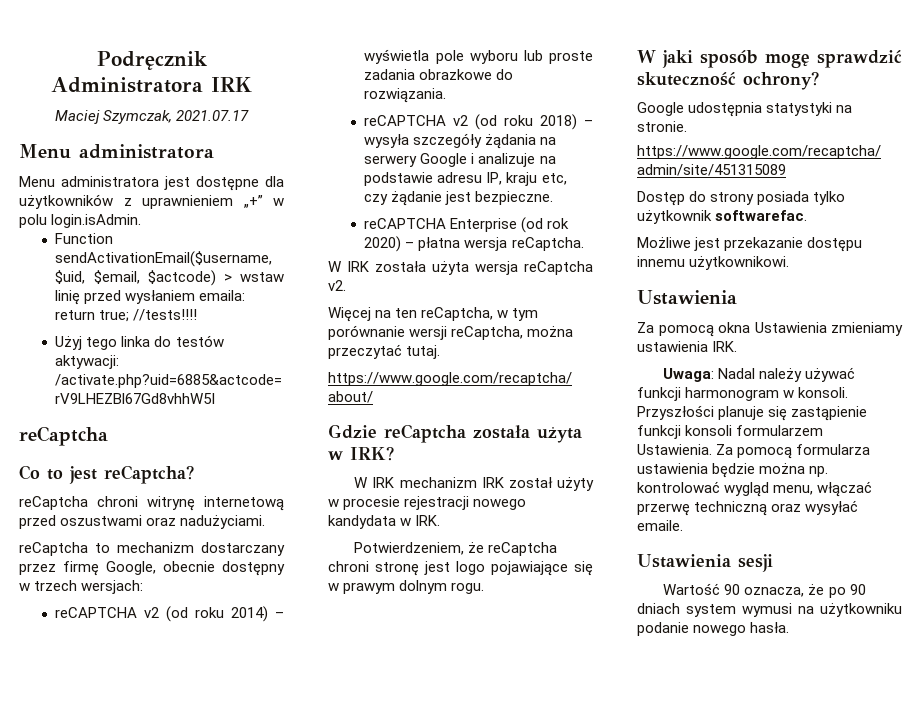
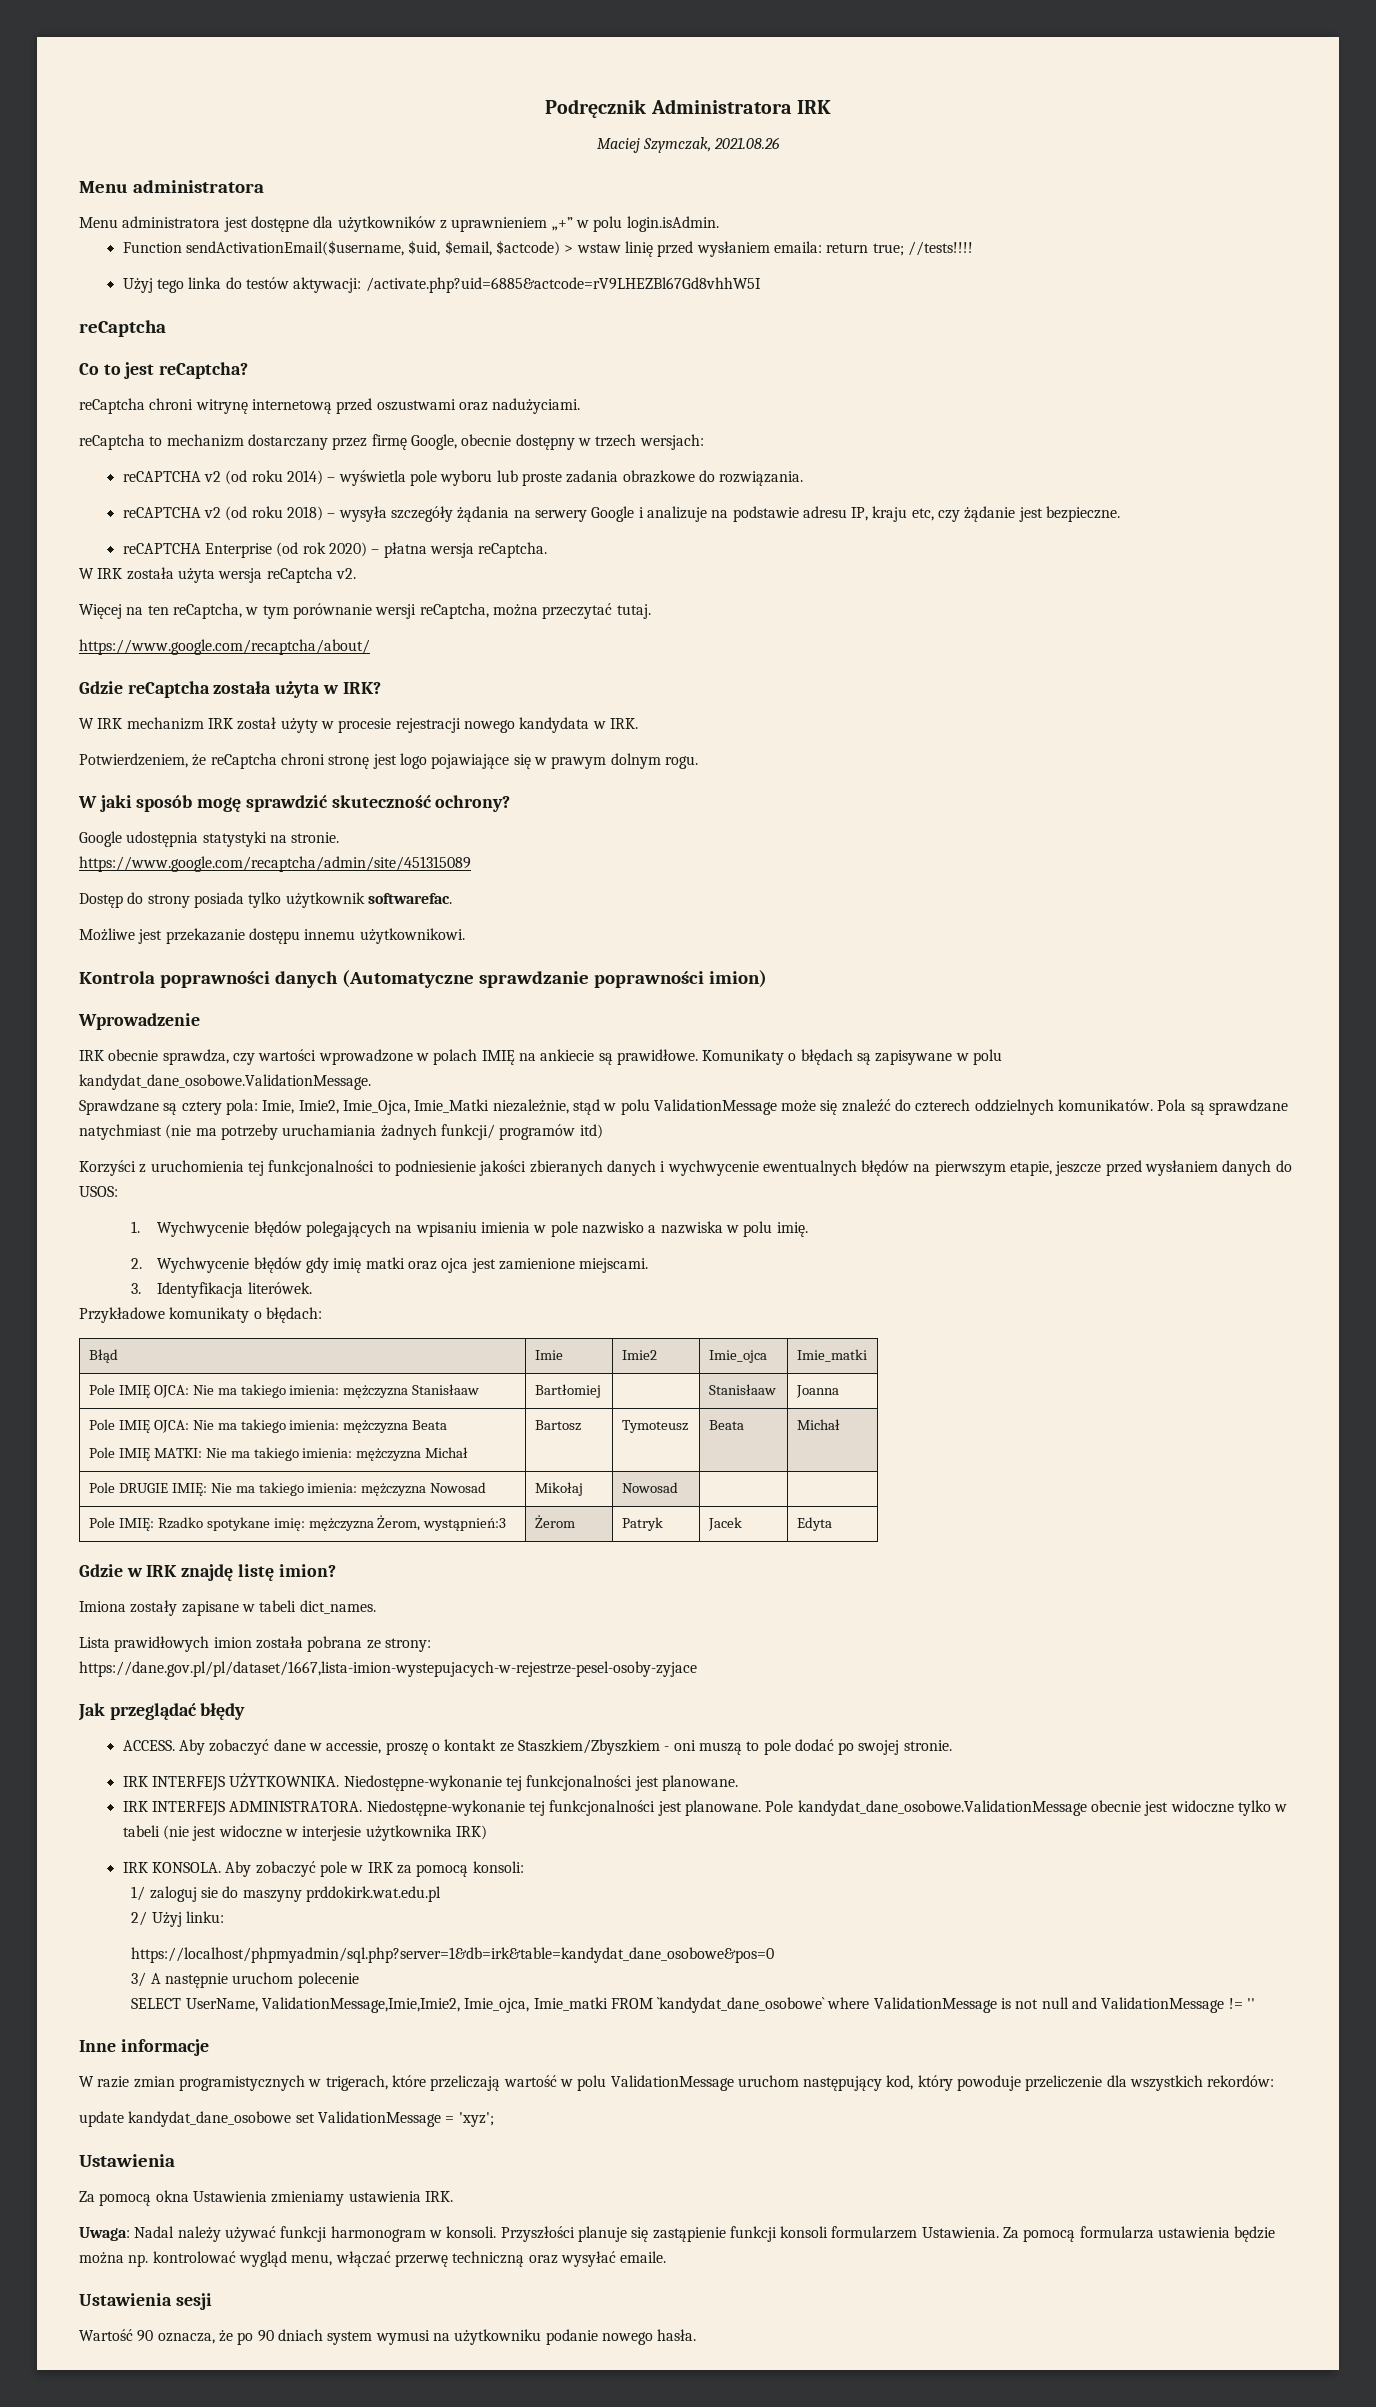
- Maciej Szymczak, 2021.07.17
+ Maciej Szymczak, 2021.08.26
+ Kontrola poprawności danych (Automatyczne sprawdzanie poprawności imion)
+ Wprowadzenie
+ IRK obecnie sprawdza, czy wartości wprowadzone w polach IMIĘ na ankiecie są prawidłowe. Komunikaty o błędach są zapisywane w polu kandydat_dane_osobowe.ValidationMessage.
+ Sprawdzane są cztery pola: Imie, Imie2, Imie_Ojca, Imie_Matki niezależnie, stąd w polu ValidationMessage może się znaleźć do czterech oddzielnych komunikatów. Pola są sprawdzane natychmiast (nie ma potrzeby uruchamiania żadnych funkcji/ programów itd)
+ Korzyści z uruchomienia tej funkcjonalności to podniesienie jakości zbieranych danych i wychwycenie ewentualnych błędów na pierwszym etapie, jeszcze przed wysłaniem danych do USOS:
+ 1. Wychwycenie błędów polegających na wpisaniu imienia w pole nazwisko a nazwiska w polu imię.
+ 2. Wychwycenie błędów gdy imię matki oraz ojca jest zamienione miejscami.
+ 3. Identyfikacja literówek.
+ Przykładowe komunikaty o błędach:
+ Błąd | Imie | Imie2 | Imie_ojca | Imie_matki
+ Pole IMIĘ OJCA: Nie ma takiego imienia: mężczyzna Stanisłaaw | Bartłomiej | | Stanisłaaw | Joanna
+ Pole IMIĘ OJCA: Nie ma takiego imienia: mężczyzna Beata
+ Pole IMIĘ MATKI: Nie ma takiego imienia: mężczyzna Michał | Bartosz | Tymoteusz | Beata | Michał
+ Pole DRUGIE IMIĘ: Nie ma takiego imienia: mężczyzna Nowosad | Mikołaj | Nowosad | |
+ Pole IMIĘ: Rzadko spotykane imię: mężczyzna Żerom, wystąpnień:3 | Żerom | Patryk | Jacek | Edyta
+ Gdzie w IRK znajdę listę imion?
+ Imiona zostały zapisane w tabeli dict_names.
+ Lista prawidłowych imion została pobrana ze strony:
+ https://dane.gov.pl/pl/dataset/1667,lista-imion-wystepujacych-w-rejestrze-pesel-osoby-zyjace
+ Jak przeglądać błędy
+ ACCESS. Aby zobaczyć dane w accessie, proszę o kontakt ze Staszkiem/Zbyszkiem - oni muszą to pole dodać po swojej stronie.
+ IRK INTERFEJS UŻYTKOWNIKA. Niedostępne-wykonanie tej funkcjonalności jest planowane.
+ IRK INTERFEJS ADMINISTRATORA. Niedostępne-wykonanie tej funkcjonalności jest planowane. Pole kandydat_dane_osobowe.ValidationMessage obecnie jest widoczne tylko w tabeli (nie jest widoczne w interjesie użytkownika IRK)
+ IRK KONSOLA. Aby zobaczyć pole w IRK za pomocą konsoli:
+ 1/ zaloguj sie do maszyny prddokirk.wat.edu.pl
+ 2/ Użyj linku:
+ https://localhost/phpmyadmin/sql.php?server=1&db=irk&table=kandydat_dane_osobowe&pos=0
+ 3/ A następnie uruchom polecenie
+ SELECT UserName, ValidationMessage,Imie,Imie2, Imie_ojca, Imie_matki FROM `kandydat_dane_osobowe` where ValidationMessage is not null and ValidationMessage != ''
+ Inne informacje
+ W razie zmian programistycznych w trigerach, które przeliczają wartość w polu ValidationMessage uruchom następujący kod, który powoduje przeliczenie dla wszystkich rekordów:
+ update kandydat_dane_osobowe set ValidationMessage = 'xyz';

